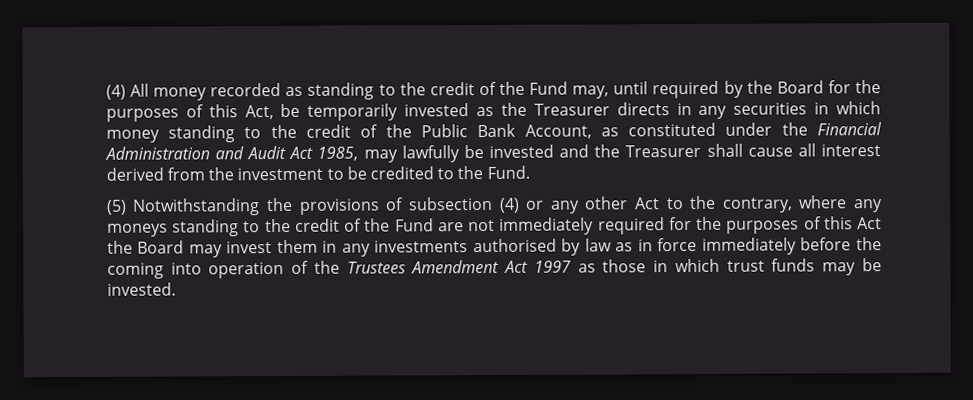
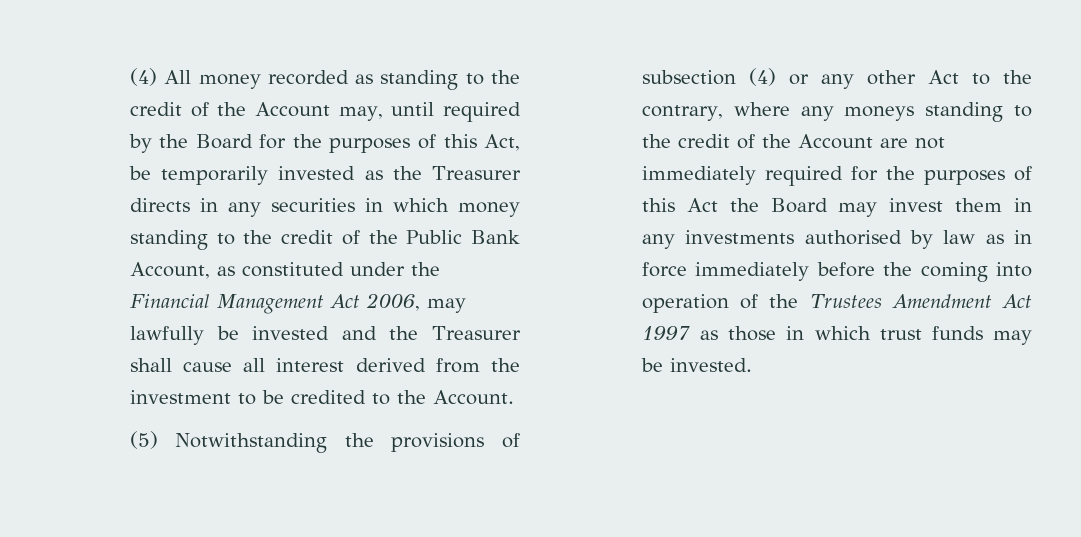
- (4) All money recorded as standing to the credit of the Fund may, until required by the Board for the purposes of this Act, be temporarily invested as the Treasurer directs in any securities in which money standing to the credit of the Public Bank Account, as constituted under the Financial Administration and Audit Act 1985, may lawfully be invested and the Treasurer shall cause all interest derived from the investment to be credited to the Fund.
+ (4) All money recorded as standing to the credit of the Account may, until required by the Board for the purposes of this Act, be temporarily invested as the Treasurer directs in any securities in which money standing to the credit of the Public Bank Account, as constituted under the Financial Management Act 2006, may lawfully be invested and the Treasurer shall cause all interest derived from the investment to be credited to the Account.
- (5) Notwithstanding the provisions of subsection (4) or any other Act to the contrary, where any moneys standing to the credit of the Fund are not immediately required for the purposes of this Act the Board may invest them in any investments authorised by law as in force immediately before the coming into operation of the Trustees Amendment Act 1997 as those in which trust funds may be invested.
+ (5) Notwithstanding the provisions of subsection (4) or any other Act to the contrary, where any moneys standing to the credit of the Account are not immediately required for the purposes of this Act the Board may invest them in any investments authorised by law as in force immediately before the coming into operation of the Trustees Amendment Act 1997 as those in which trust funds may be invested.

